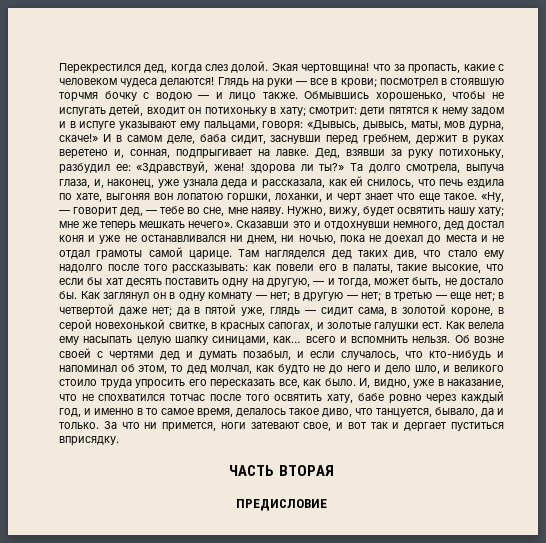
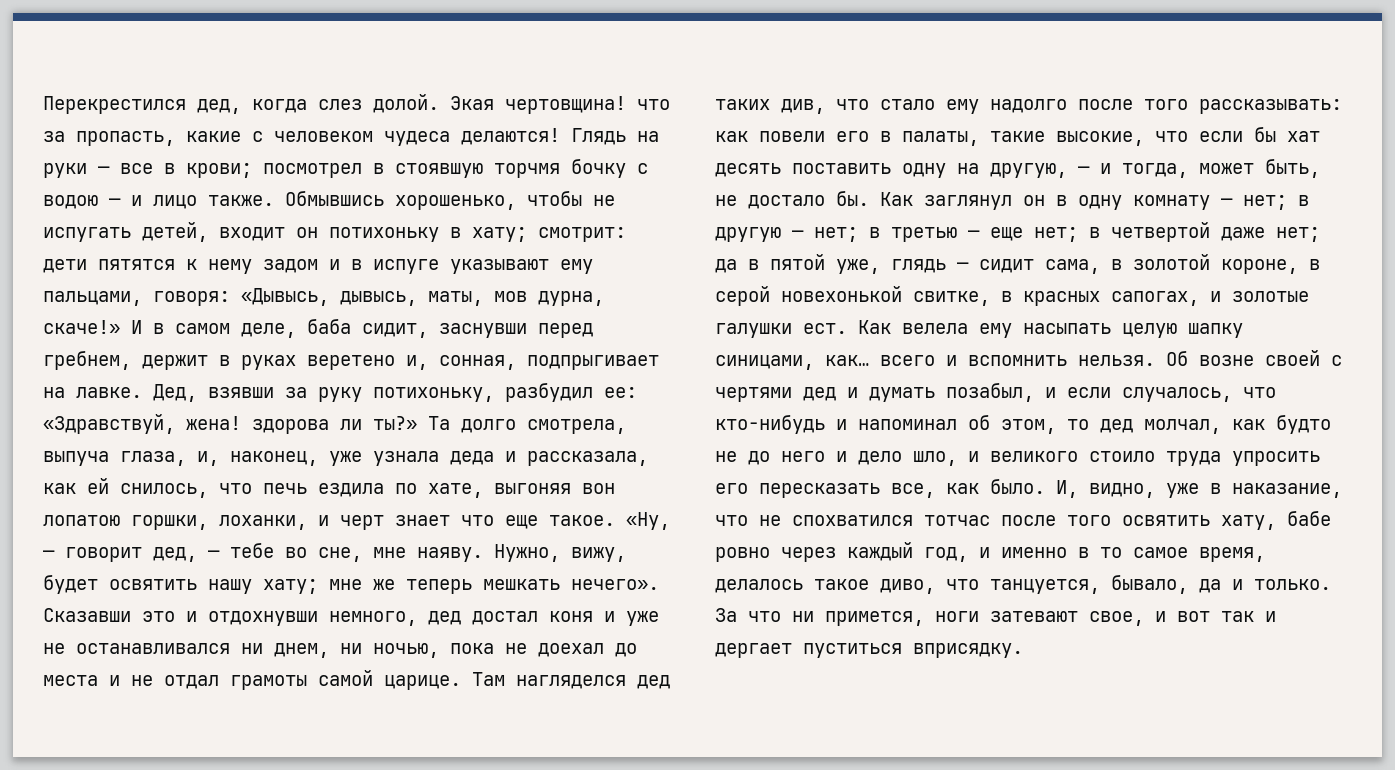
- ЧАСТЬ ВТОРАЯ
- ПРЕДИСЛОВИЕ

